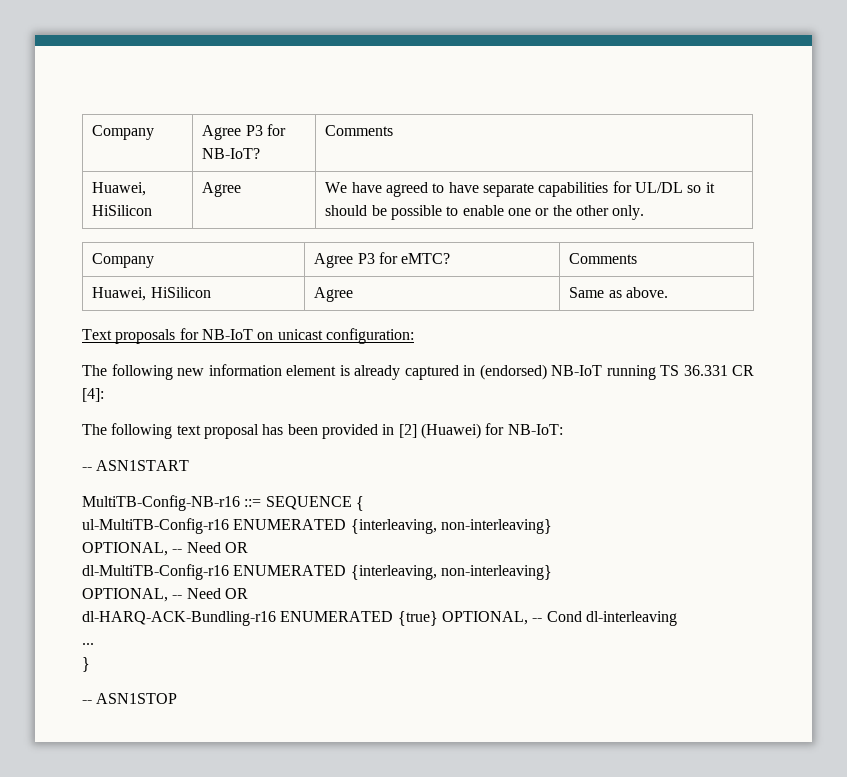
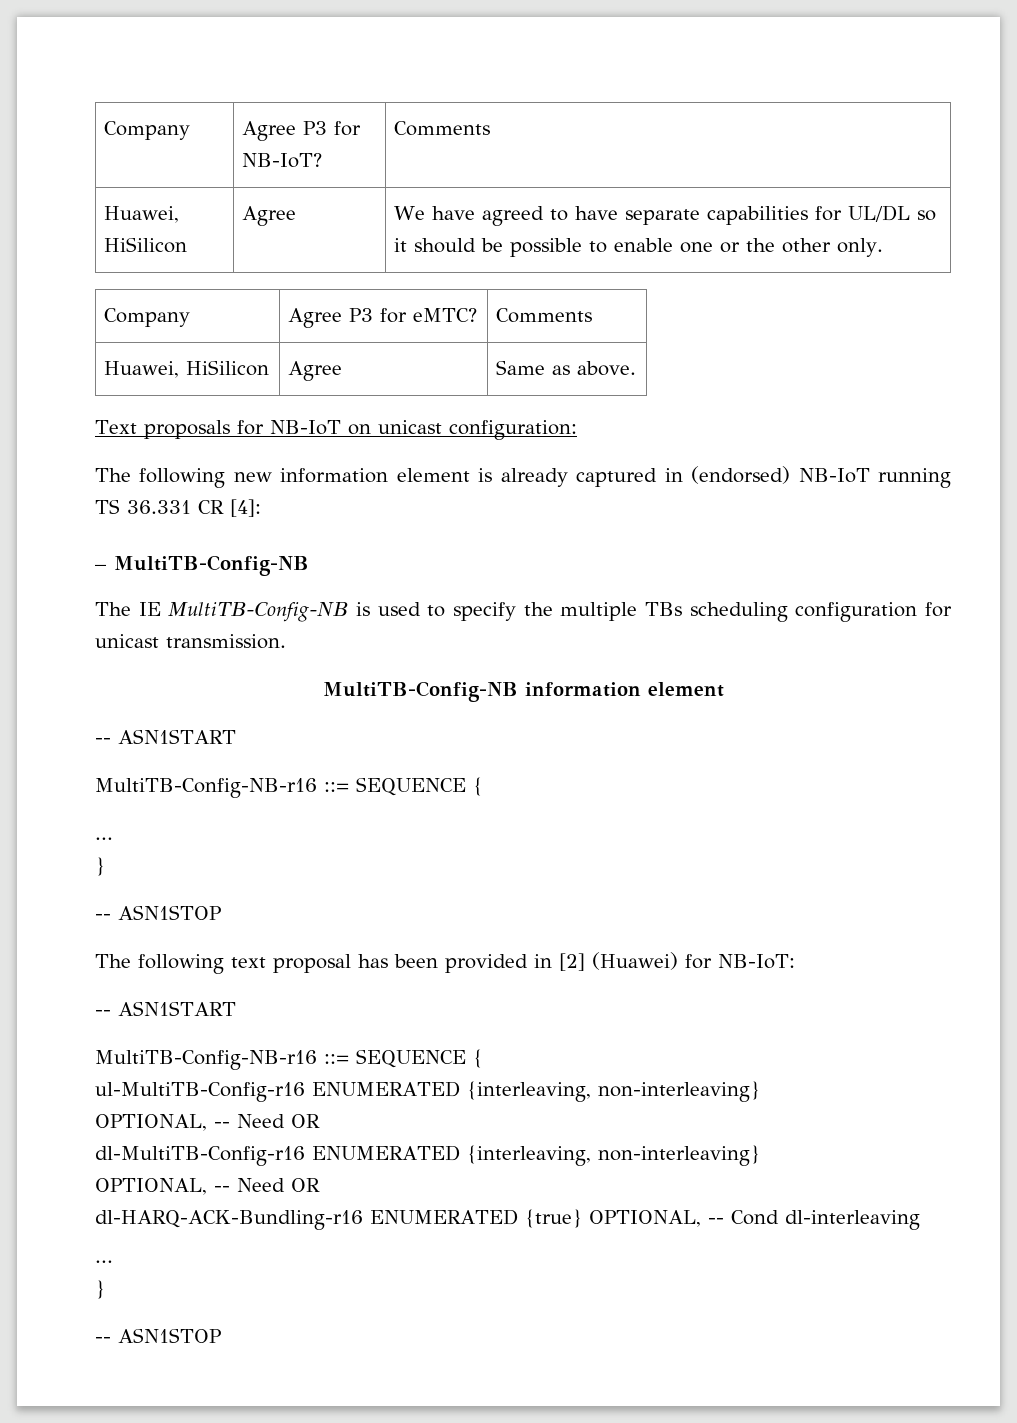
+ – MultiTB-Config-NB
+ The IE MultiTB-Config-NB is used to specify the multiple TBs scheduling configuration for unicast transmission.
+ MultiTB-Config-NB information element
+ -- ASN1START
+ MultiTB-Config-NB-r16 ::= SEQUENCE {
+ ...
+ }
+ -- ASN1STOP

